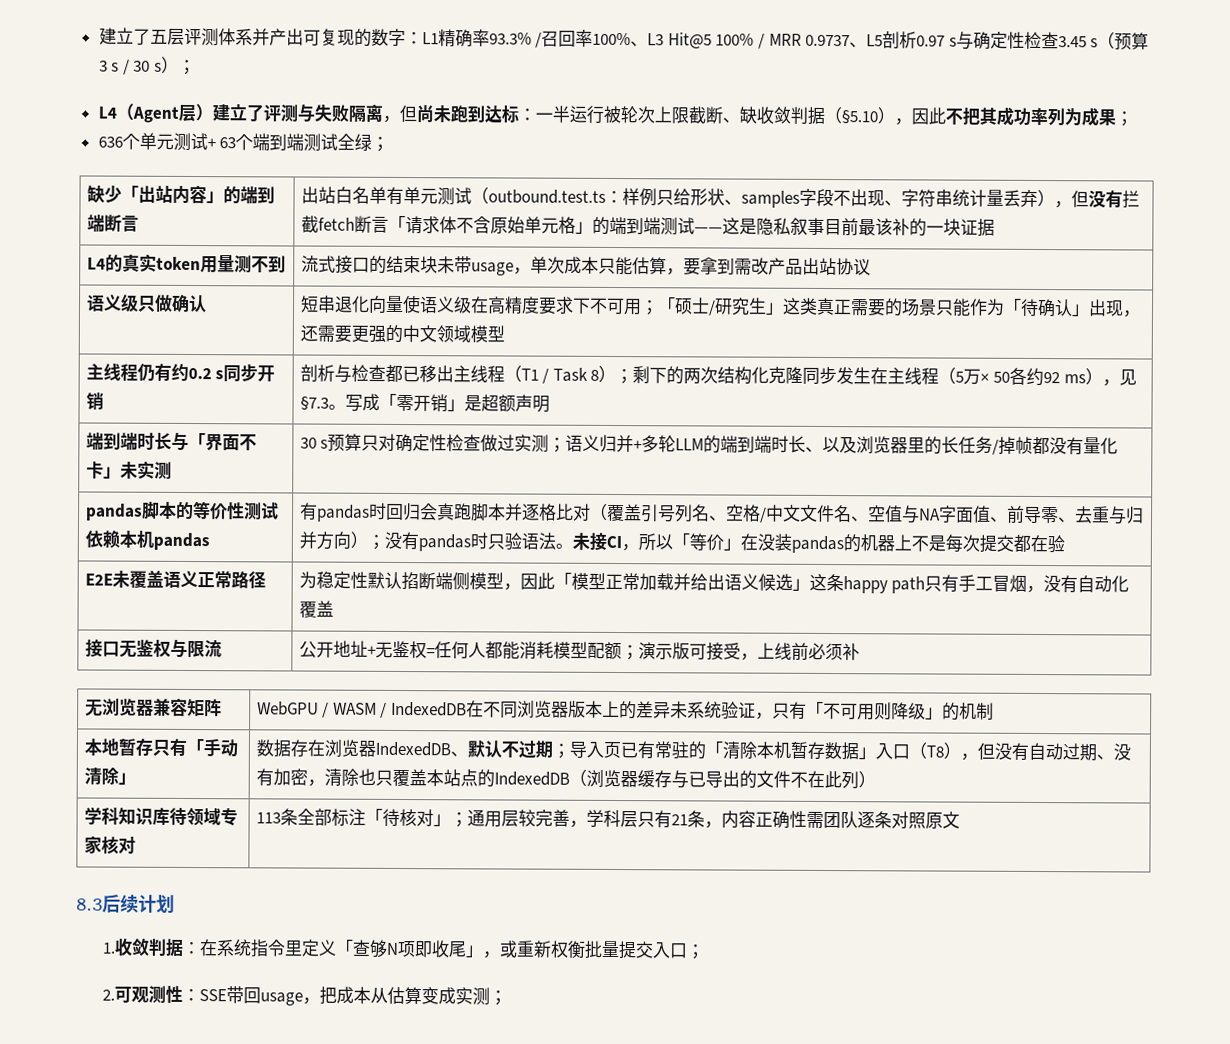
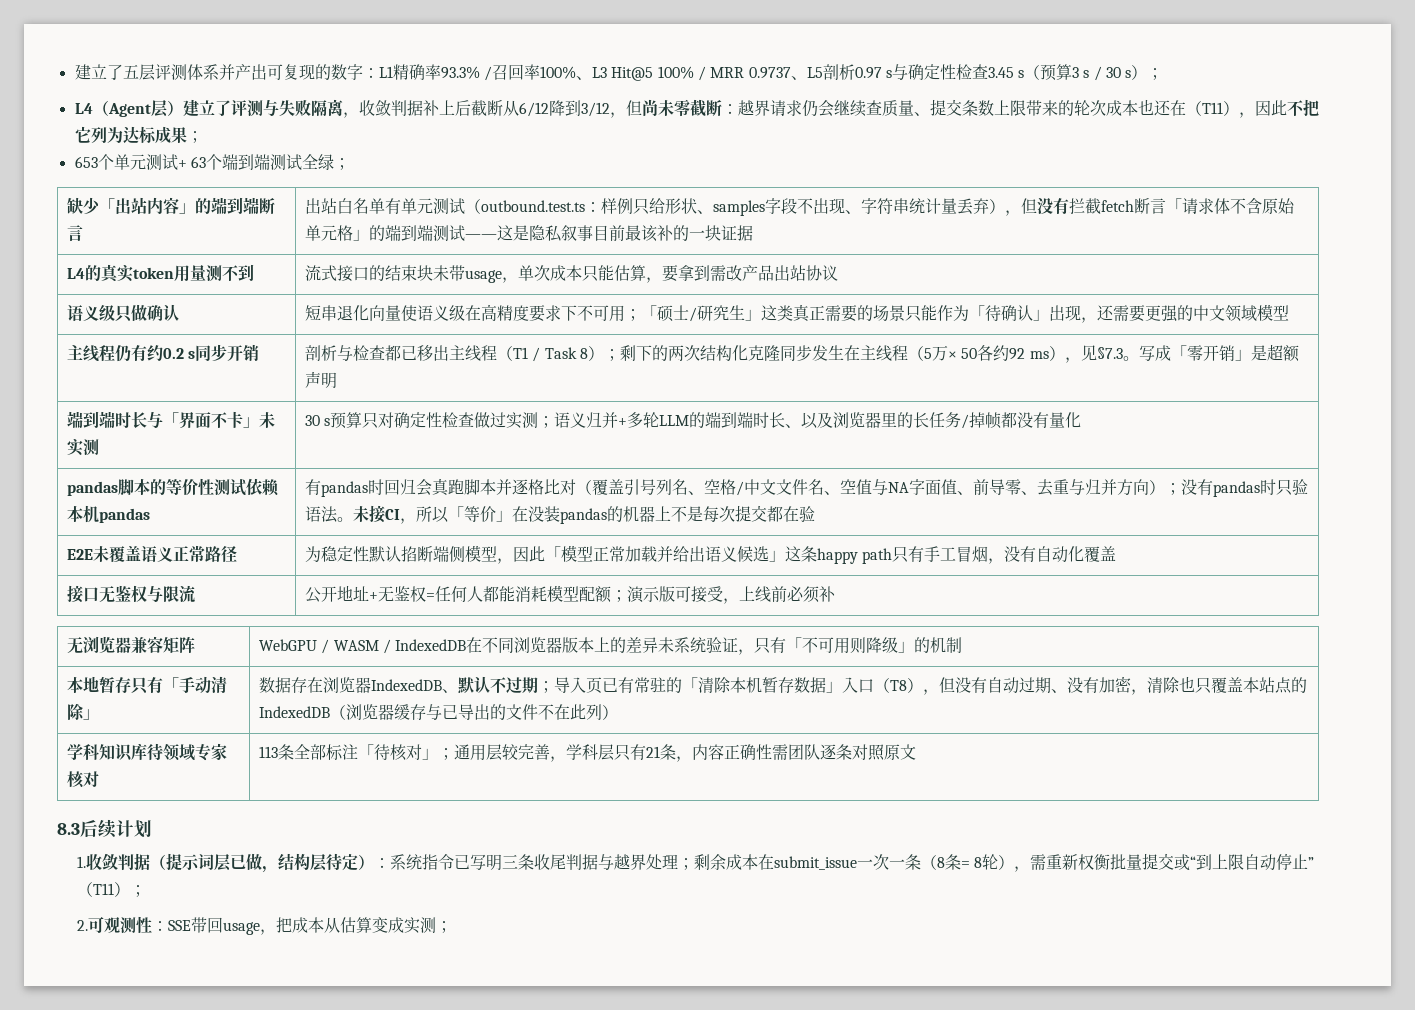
- L4（Agent层）建立了评测与失败隔离，但尚未跑到达标：一半运行被轮次上限截断、缺收敛判据（§5.10），因此不把其成功率列为成果；
+ L4（Agent层）建立了评测与失败隔离，收敛判据补上后截断从6/12降到3/12，但尚未零截断：越界请求仍会继续查质量、提交条数上限带来的轮次成本也还在（T11），因此不把它列为达标成果；
- 636个单元测试+ 63个端到端测试全绿；
+ 653个单元测试+ 63个端到端测试全绿；
- 1.收敛判据：在系统指令里定义「查够N项即收尾」，或重新权衡批量提交入口；
+ 1.收敛判据（提示词层已做，结构层待定）：系统指令已写明三条收尾判据与越界处理；剩余成本在submit_issue一次一条（8条= 8轮），需重新权衡批量提交或“到上限自动停止”（T11）；

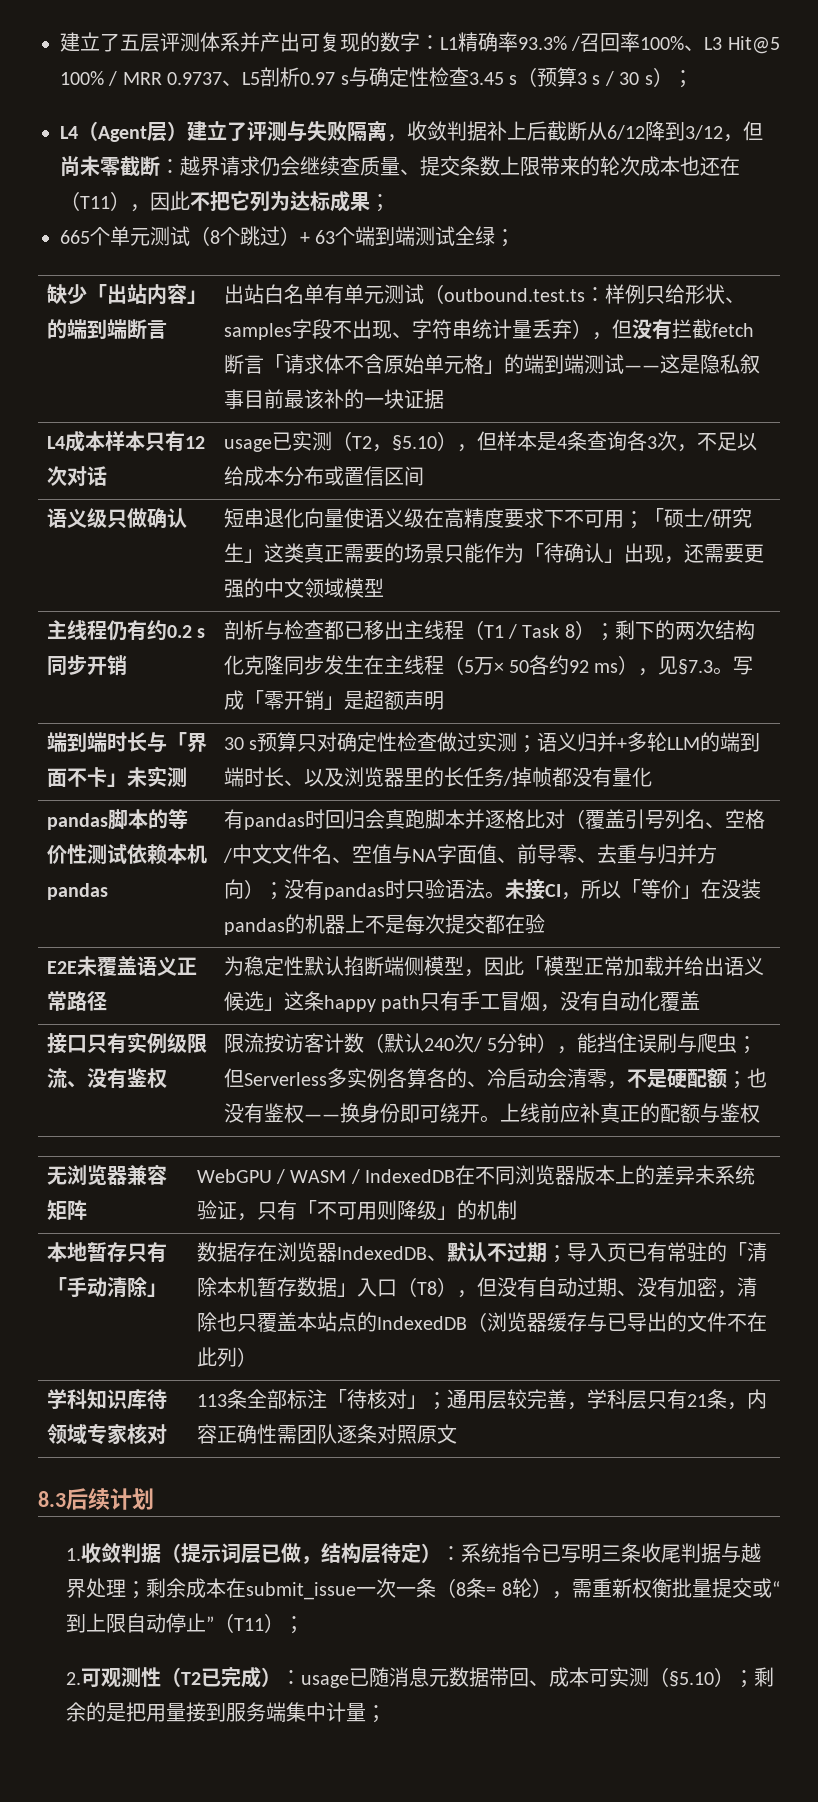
- 653个单元测试+ 63个端到端测试全绿；
+ 665个单元测试（8个跳过）+ 63个端到端测试全绿；
- L4的真实token用量测不到 | 流式接口的结束块未带usage，单次成本只能估算，要拿到需改产品出站协议
+ L4成本样本只有12次对话 | usage已实测（T2，§5.10），但样本是4条查询各3次，不足以给成本分布或置信区间
- 接口无鉴权与限流 | 公开地址+无鉴权=任何人都能消耗模型配额；演示版可接受，上线前必须补
+ 接口只有实例级限流、没有鉴权 | 限流按访客计数（默认240次/ 5分钟），能挡住误刷与爬虫；但Serverless多实例各算各的、冷启动会清零，不是硬配额；也没有鉴权——换身份即可绕开。上线前应补真正的配额与鉴权
- 2.可观测性：SSE带回usage，把成本从估算变成实测；
+ 2.可观测性（T2已完成）：usage已随消息元数据带回、成本可实测（§5.10）；剩余的是把用量接到服务端集中计量；

